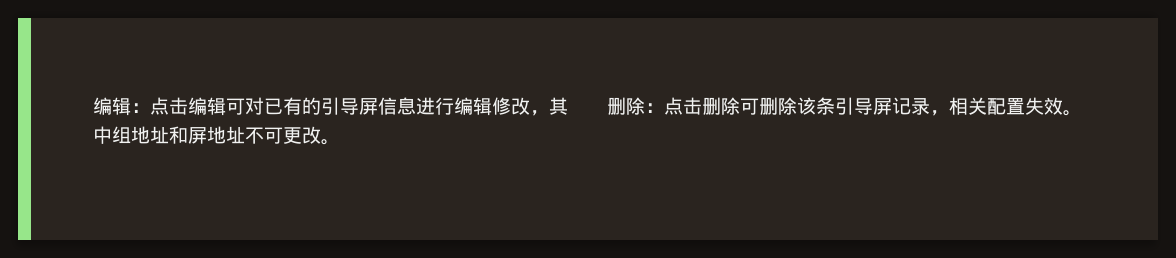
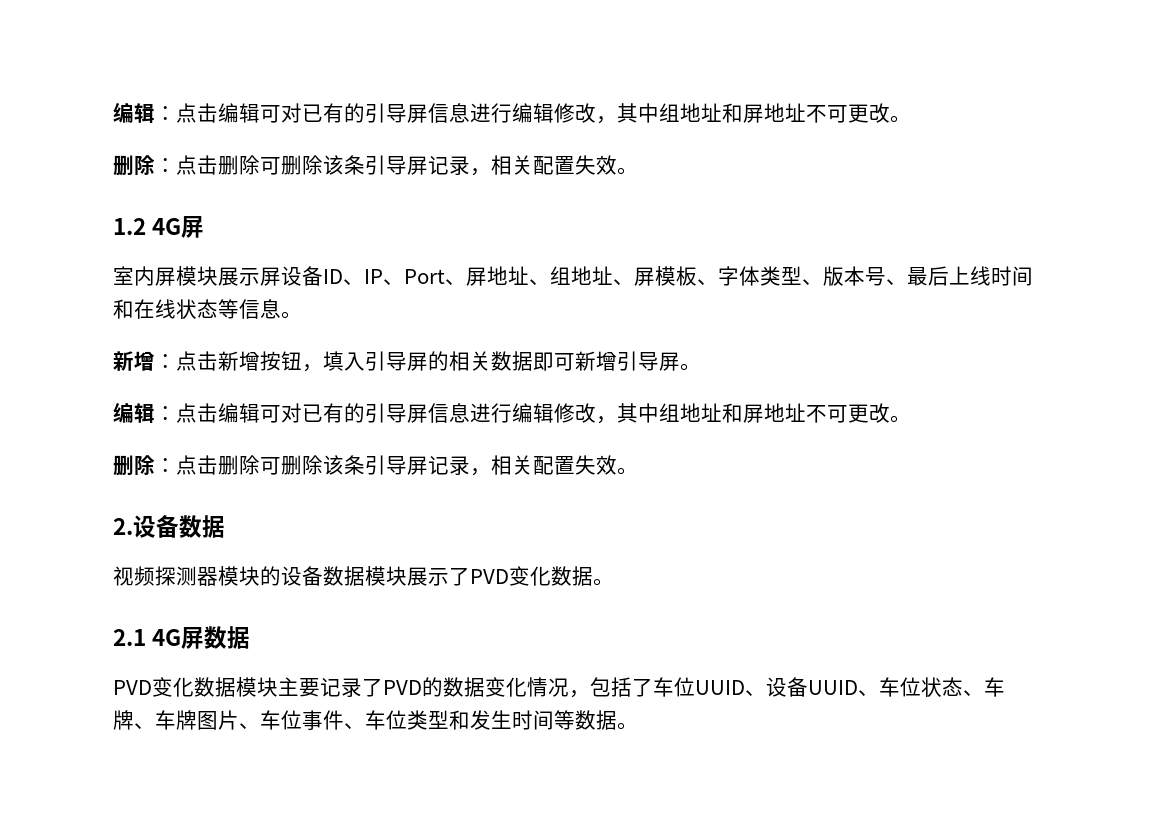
+ 1.2 4G屏
+ 室内屏模块展示屏设备ID、IP、Port、屏地址、组地址、屏模板、字体类型、版本号、最后上线时间和在线状态等信息。
+ 新增：点击新增按钮，填入引导屏的相关数据即可新增引导屏。
+ 编辑：点击编辑可对已有的引导屏信息进行编辑修改，其中组地址和屏地址不可更改。
+ 删除：点击删除可删除该条引导屏记录，相关配置失效。
+ 2.设备数据
+ 视频探测器模块的设备数据模块展示了PVD变化数据。
+ 2.1 4G屏数据
+ PVD变化数据模块主要记录了PVD的数据变化情况，包括了车位UUID、设备UUID、车位状态、车牌、车牌图片、车位事件、车位类型和发生时间等数据。

